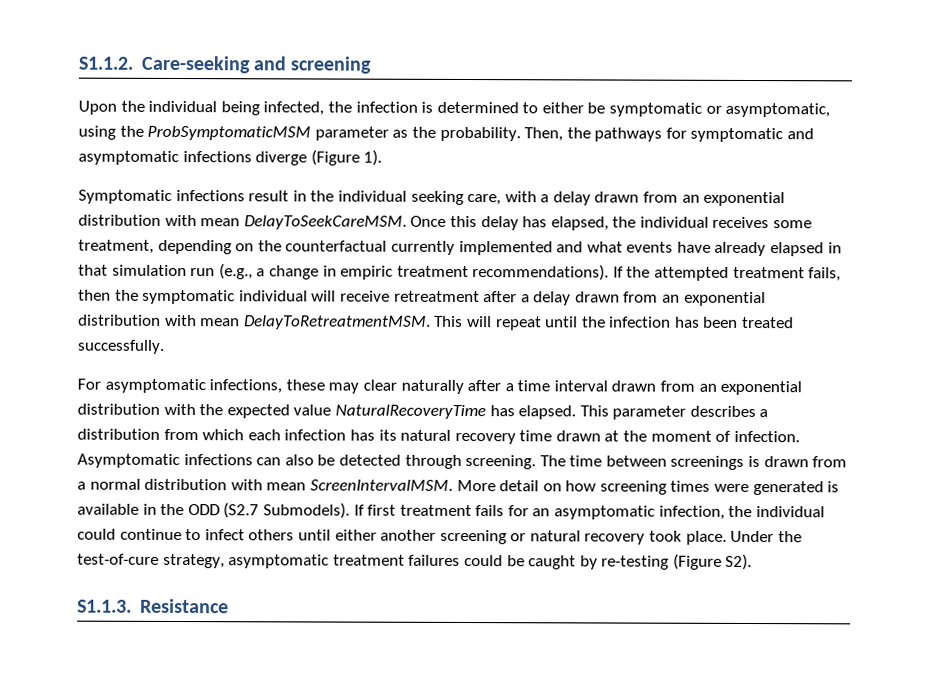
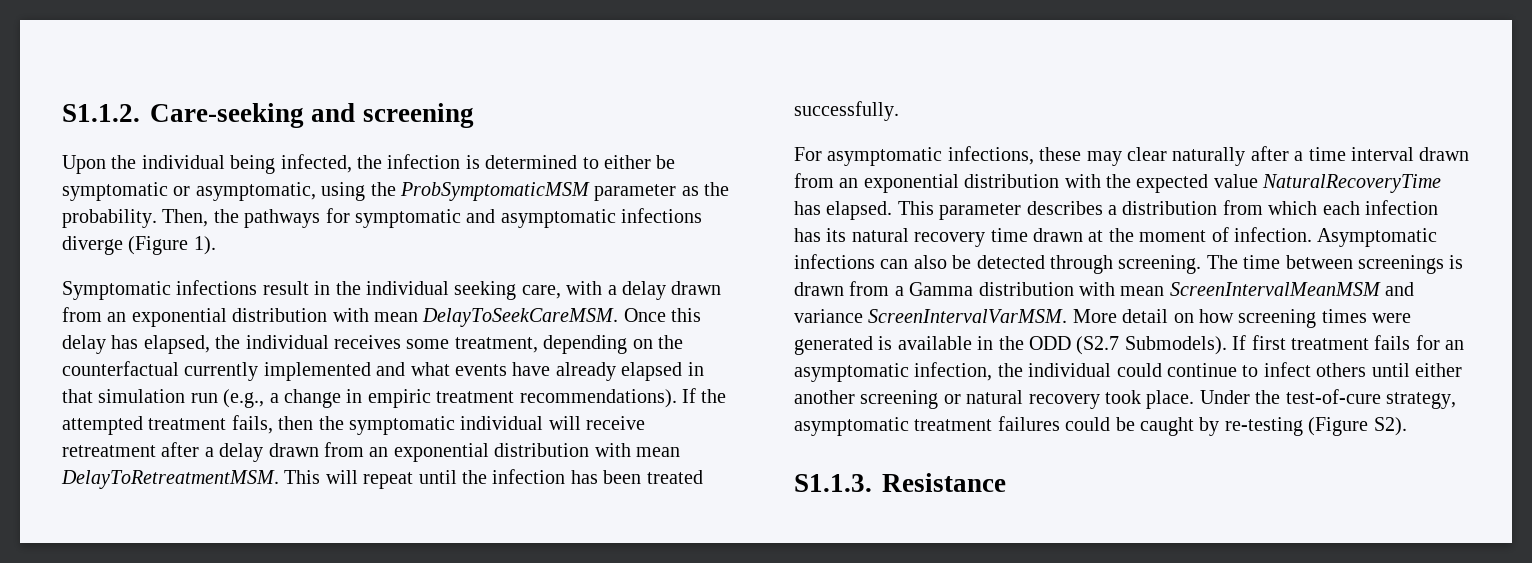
- The time between screenings is drawn from a normal distribution with mean ScreenIntervalMSM.
+ The time between screenings is drawn from a Gamma distribution with mean ScreenIntervalMeanMSM and variance ScreenIntervalVarMSM.

